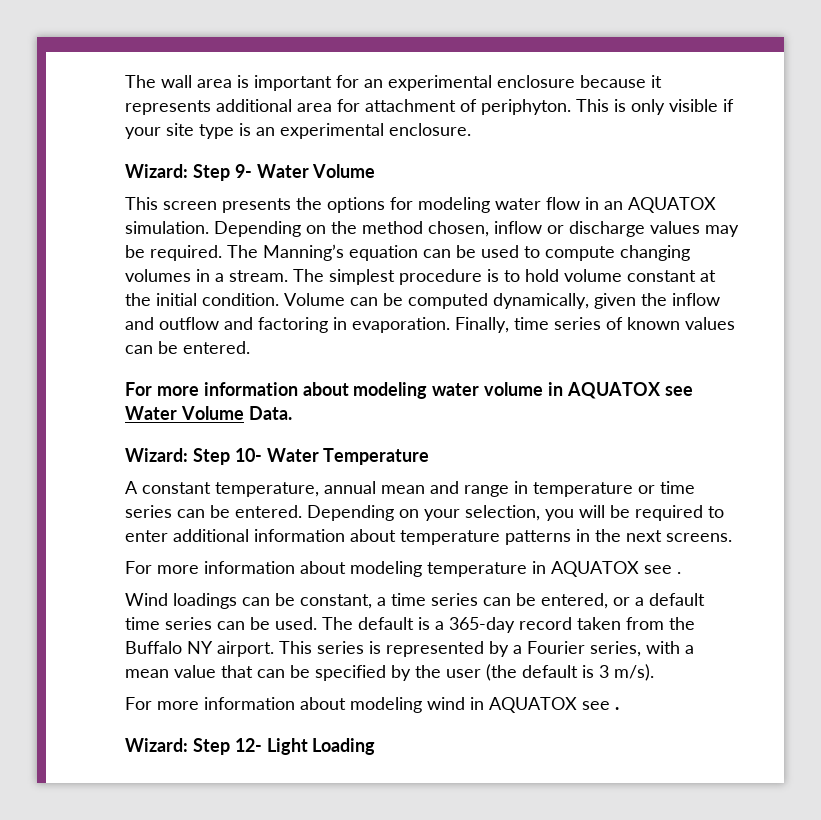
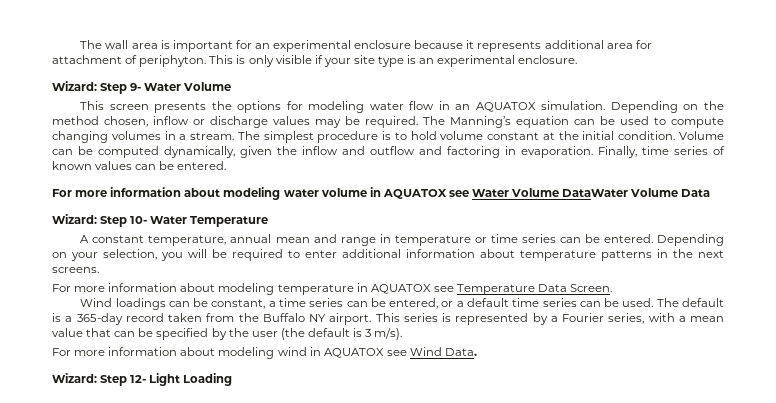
- For more information about modeling water volume in AQUATOX see Water Volume Data.
+ For more information about modeling water volume in AQUATOX see Water Volume DataWater Volume Data
- For more information about modeling temperature in AQUATOX see .
+ For more information about modeling temperature in AQUATOX see Temperature Data Screen.
- For more information about modeling wind in AQUATOX see .
+ For more information about modeling wind in AQUATOX see Wind Data.

